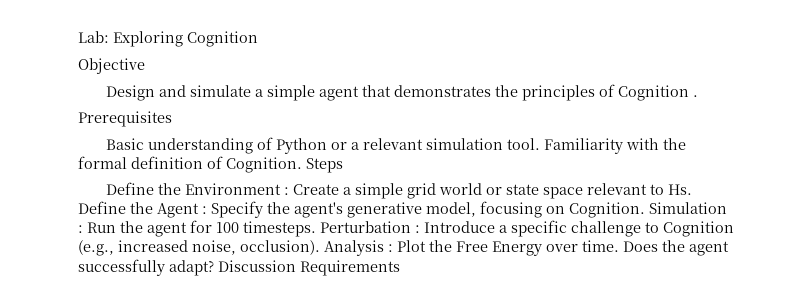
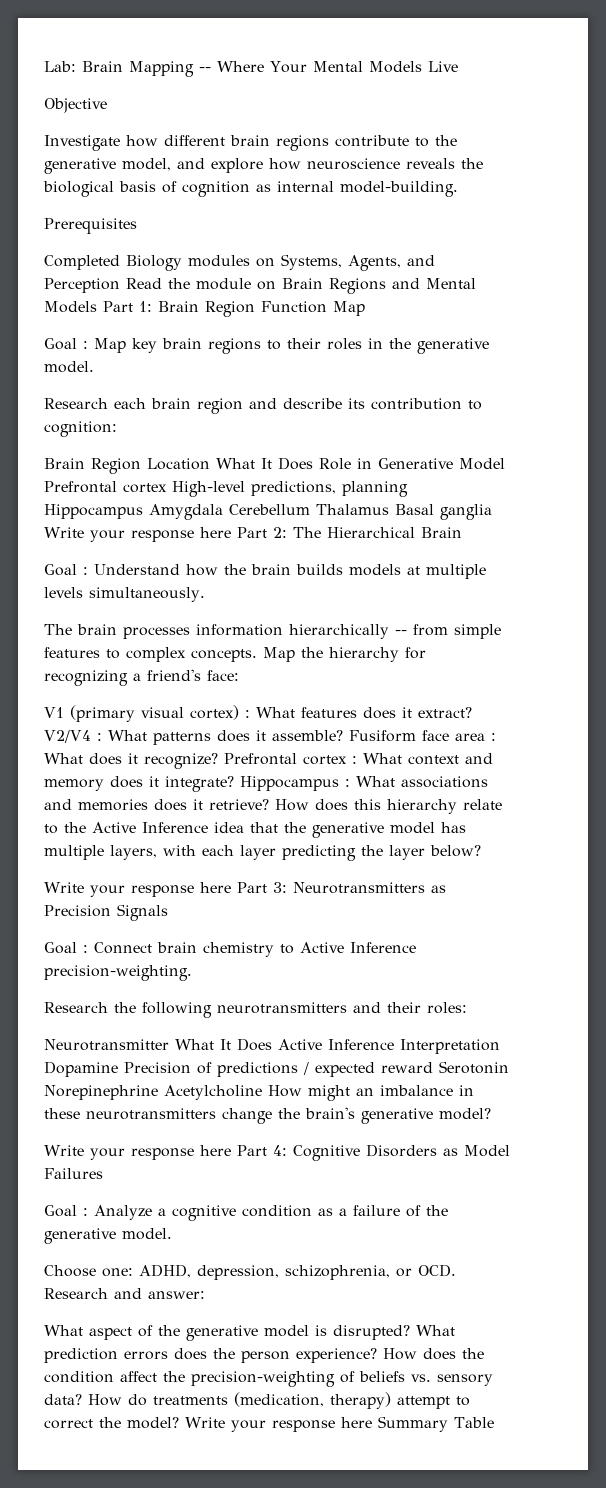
- Lab: Exploring Cognition
+ Lab: Brain Mapping -- Where Your Mental Models Live
  Objective
- Design and simulate a simple agent that demonstrates the principles of Cognition .
+ Investigate how different brain regions contribute to the generative model, and explore how neuroscience reveals the biological basis of cognition as internal model-building.
  Prerequisites
- Basic understanding of Python or a relevant simulation tool. Familiarity with the formal definition of Cognition. Steps
- Define the Environment : Create a simple grid world or state space relevant to Hs. Define the Agent : Specify the agent's generative model, focusing on Cognition. Simulation : Run the agent for 100 timesteps. Perturbation : Introduce a specific challenge to Cognition (e.g., increased noise, occlusion). Analysis : Plot the Free Energy over time. Does the agent successfully adapt? Discussion Requirements
+ Completed Biology modules on Systems, Agents, and Perception Read the module on Brain Regions and Mental Models Part 1: Brain Region Function Map
+ Goal : Map key brain regions to their roles in the generative model.
+ Research each brain region and describe its contribution to cognition:
+ Brain Region Location What It Does Role in Generative Model Prefrontal cortex High-level predictions, planning Hippocampus Amygdala Cerebellum Thalamus Basal ganglia Write your response here Part 2: The Hierarchical Brain
+ Goal : Understand how the brain builds models at multiple levels simultaneously.
+ The brain processes information hierarchically -- from simple features to complex concepts. Map the hierarchy for recognizing a friend's face:
+ V1 (primary visual cortex) : What features does it extract? V2/V4 : What patterns does it assemble? Fusiform face area : What does it recognize? Prefrontal cortex : What context and memory does it integrate? Hippocampus : What associations and memories does it retrieve? How does this hierarchy relate to the Active Inference idea that the generative model has multiple layers, with each layer predicting the layer below?
+ Write your response here Part 3: Neurotransmitters as Precision Signals
+ Goal : Connect brain chemistry to Active Inference precision-weighting.
+ Research the following neurotransmitters and their roles:
+ Neurotransmitter What It Does Active Inference Interpretation Dopamine Precision of predictions / expected reward Serotonin Norepinephrine Acetylcholine How might an imbalance in these neurotransmitters change the brain's generative model?
+ Write your response here Part 4: Cognitive Disorders as Model Failures
+ Goal : Analyze a cognitive condition as a failure of the generative model.
+ Choose one: ADHD, depression, schizophrenia, or OCD. Research and answer:
+ What aspect of the generative model is disrupted? What prediction errors does the person experience? How does the condition affect the precision-weighting of beliefs vs. sensory data? How do treatments (medication, therapy) attempt to correct the model? Write your response here Summary Table

